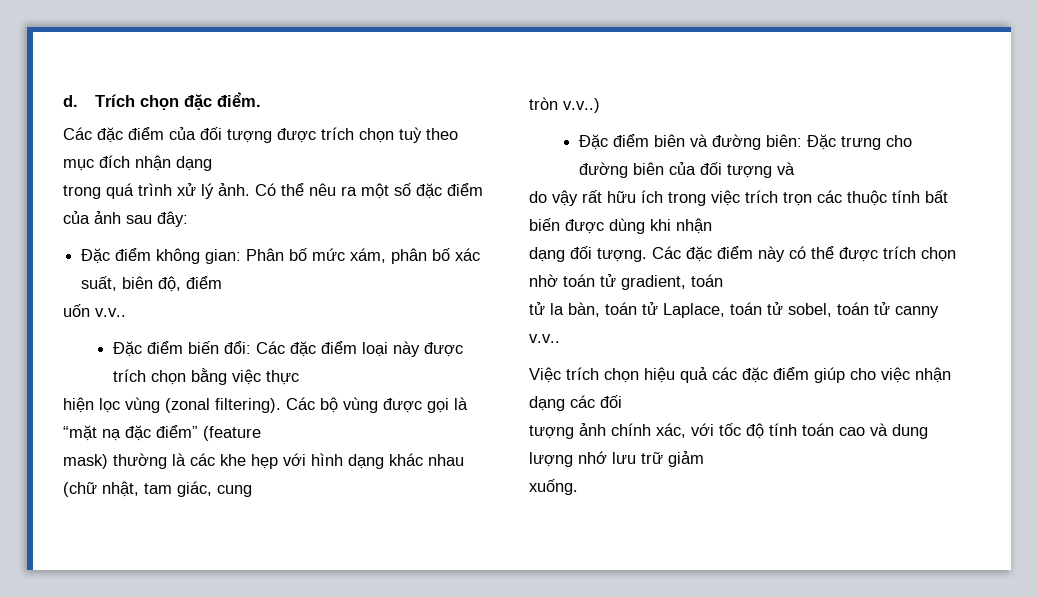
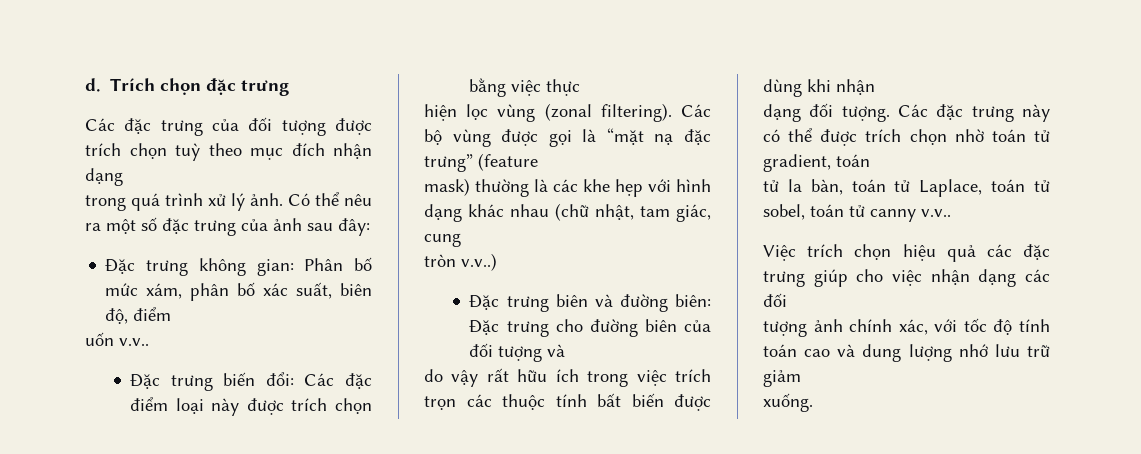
- Trích chọn đặc điểm.
- Các đặc điểm của đối tượng được trích chọn tuỳ theo mục đích nhận dạng
+ Trích chọn đặc trưng
+ Các đặc trưng của đối tượng được trích chọn tuỳ theo mục đích nhận dạng
- Có thể nêu ra một số đặc điểm của ảnh sau đây:
+ Có thể nêu ra một số đặc trưng của ảnh sau đây:
- Đặc điểm không gian: Phân bố mức xám, phân bố xác suất, biên độ, điểm
+ Đặc trưng không gian: Phân bố mức xám, phân bố xác suất, biên độ, điểm
- Đặc điểm biến đổi: Các đặc điểm loại này được trích chọn bằng việc thực
+ Đặc trưng biến đổi: Các đặc điểm loại này được trích chọn bằng việc thực
- Các bộ vùng được gọi là “mặt nạ đặc điểm” (feature
+ Các bộ vùng được gọi là “mặt nạ đặc trưng” (feature
- Đặc điểm biên và đường biên: Đặc trưng cho đường biên của đối tượng và
+ Đặc trưng biên và đường biên: Đặc trưng cho đường biên của đối tượng và
- Các đặc điểm này có thể được trích chọn nhờ toán tử gradient, toán
+ Các đặc trưng này có thể được trích chọn nhờ toán tử gradient, toán
- Việc trích chọn hiệu quả các đặc điểm giúp cho việc nhận dạng các đối
+ Việc trích chọn hiệu quả các đặc trưng giúp cho việc nhận dạng các đối

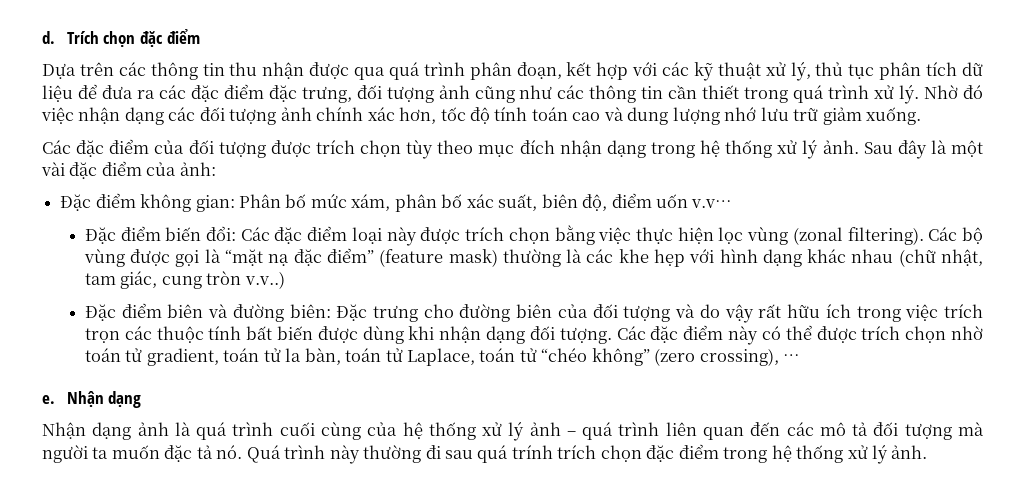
- Trích chọn đặc trưng
- Các đặc trưng của đối tượng được trích chọn tuỳ theo mục đích nhận dạng
- trong quá trình xử lý ảnh. Có thể nêu ra một số đặc trưng của ảnh sau đây:
- Đặc trưng không gian: Phân bố mức xám, phân bố xác suất, biên độ, điểm
- uốn v.v..
- Đặc trưng biến đổi: Các đặc điểm loại này được trích chọn bằng việc thực
- hiện lọc vùng (zonal filtering).
+ Trích chọn đặc điểm
+ Dựa trên các thông tin thu nhận được qua quá trình phân đoạn, kết hợp với các kỹ thuật xử lý, thủ tục phân tích dữ liệu để đưa ra các đặc điểm đặc trưng, đối tượng ảnh cũng như các thông tin cần thiết trong quá trình xử lý. Nhờ đó việc nhận dạng các đối tượng ảnh chính xác hơn, tốc độ tính toán cao và dung lượng nhớ lưu trữ giảm xuống.
+ Các đặc điểm của đối tượng được trích chọn tùy theo mục đích nhận dạng trong hệ thống xử lý ảnh. Sau đây là một vài đặc điểm của ảnh:
+ Đặc điểm không gian: Phân bố mức xám, phân bố xác suất, biên độ, điểm uốn v.v…
+ Đặc điểm biến đổi: Các đặc điểm loại này được trích chọn bằng việc thực hiện lọc vùng (zonal filtering).
- Các bộ vùng được gọi là “mặt nạ đặc trưng” (feature
- mask) thường là các khe hẹp với hình dạng khác nhau (chữ nhật, tam giác, cung
- tròn v.v..)
+ Các bộ vùng được gọi là “mặt nạ đặc điểm” (feature mask) thường là các khe hẹp với hình dạng khác nhau (chữ nhật, tam giác, cung tròn v.v..)
- Đặc trưng biên và đường biên: Đặc trưng cho đường biên của đối tượng và
- do vậy rất hữu ích trong việc trích trọn các thuộc tính bất biến được dùng khi nhận
- dạng đối tượng.
+ Đặc điểm biên và đường biên: Đặc trưng cho đường biên của đối tượng và do vậy rất hữu ích trong việc trích trọn các thuộc tính bất biến được dùng khi nhận dạng đối tượng.
- Các đặc trưng này có thể được trích chọn nhờ toán tử gradient, toán
- tử la bàn, toán tử Laplace, toán tử sobel, toán tử canny v.v..
- Việc trích chọn hiệu quả các đặc trưng giúp cho việc nhận dạng các đối
- tượng ảnh chính xác, với tốc độ tính toán cao và dung lượng nhớ lưu trữ giảm
- xuống.
+ Các đặc điểm này có thể được trích chọn nhờ toán tử gradient, toán tử la bàn, toán tử Laplace, toán tử “chéo không” (zero crossing), …
+ e. Nhận dạng
+ Nhận dạng ảnh là quá trình cuối cùng của hệ thống xử lý ảnh – quá trình liên quan đến các mô tả đối tượng mà người ta muốn đặc tả nó. Quá trình này thường đi sau quá trính trích chọn đặc điểm trong hệ thống xử lý ảnh.

